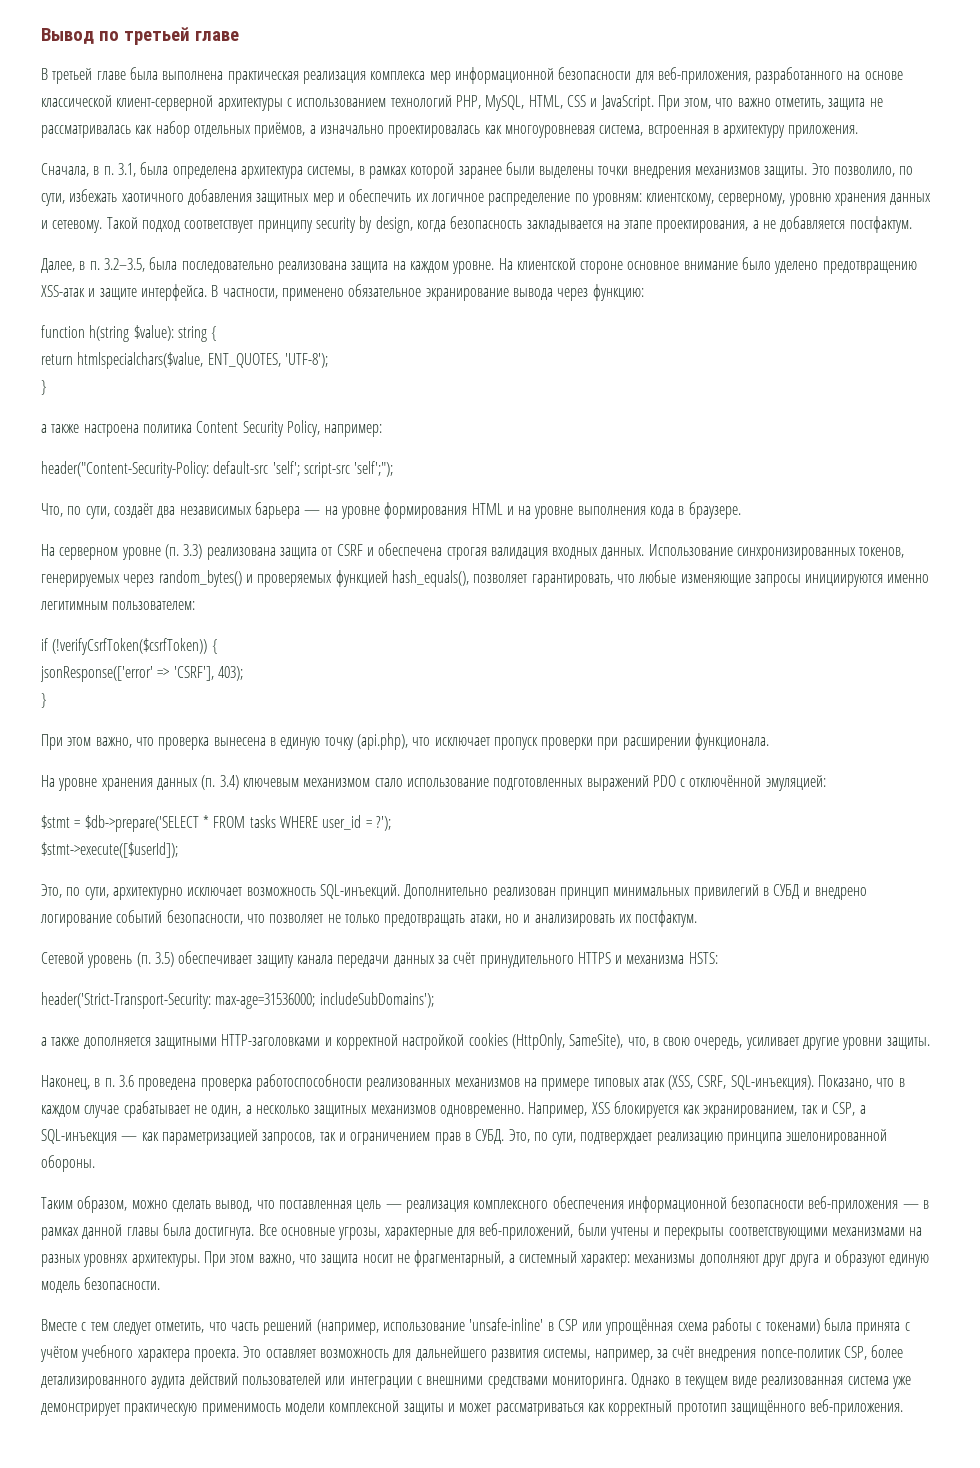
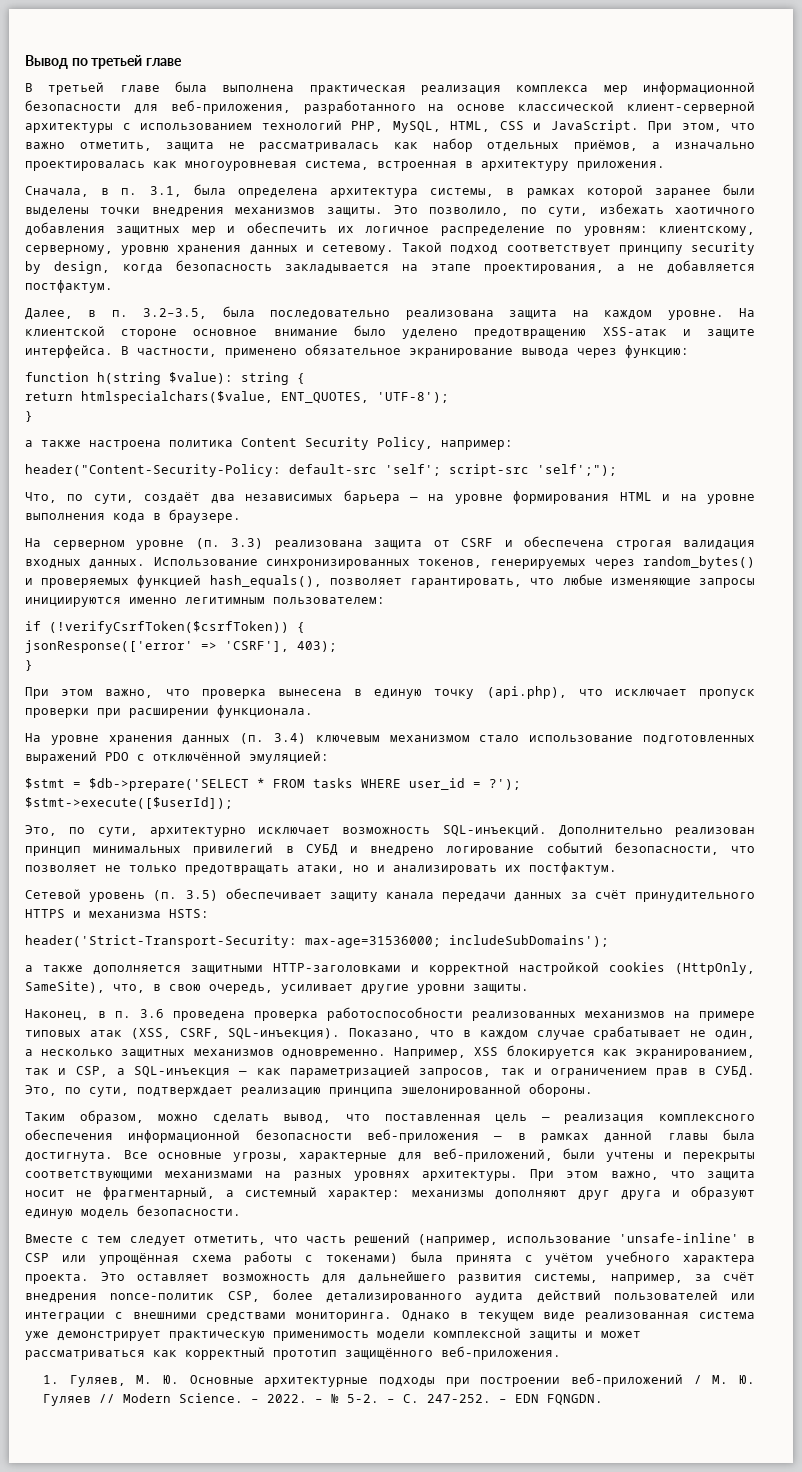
+ 1. Гуляев, М. Ю. Основные архитектурные подходы при построении веб-приложений / М. Ю. Гуляев // Modern Science. – 2022. – № 5-2. – С. 247-252. – EDN FQNGDN.

